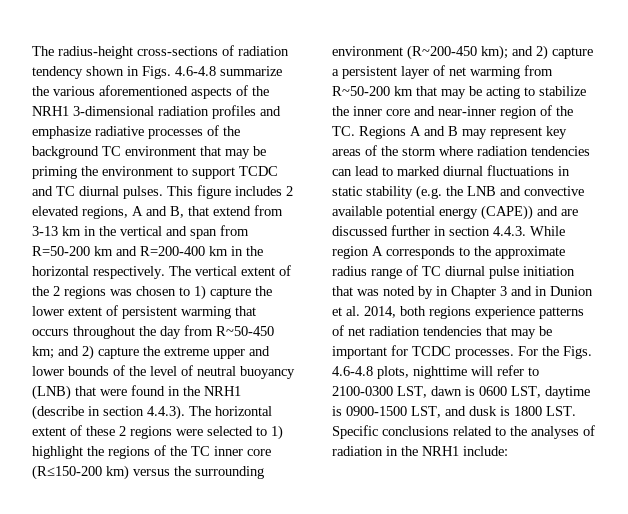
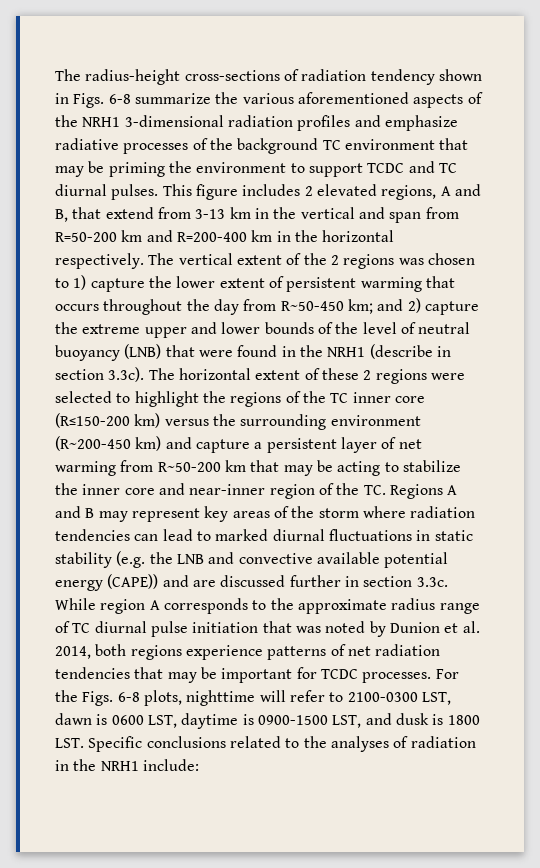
- The radius-height cross-sections of radiation tendency shown in Figs. 4.6-4.8 summarize the various aforementioned aspects of the NRH1 3-dimensional radiation profiles and emphasize radiative processes of the background TC environment that may be priming the environment to support TCDC and TC diurnal pulses.
+ The radius-height cross-sections of radiation tendency shown in Figs. 6-8 summarize the various aforementioned aspects of the NRH1 3-dimensional radiation profiles and emphasize radiative processes of the background TC environment that may be priming the environment to support TCDC and TC diurnal pulses.
- and 2) capture the extreme upper and lower bounds of the level of neutral buoyancy (LNB) that were found in the NRH1 (describe in section 4.4.3). The horizontal extent of these 2 regions were selected to 1) highlight the regions of the TC inner core (R≤150-200 km) versus the surrounding environment (R~200-450 km); and 2) capture a persistent layer of net warming from R~50-200 km that may be acting to stabilize the inner core and near-inner region of the TC. Regions A and B may represent key areas of the storm where radiation tendencies can lead to marked diurnal fluctuations in static stability (e.g. the LNB and convective available potential energy (CAPE)) and are discussed further in section 4.4.3. While region A corresponds to the approximate radius range of TC diurnal pulse initiation that was noted by in Chapter 3 and in Dunion et al. 2014, both regions experience patterns of net radiation tendencies that may be important for TCDC processes.
+ and 2) capture the extreme upper and lower bounds of the level of neutral buoyancy (LNB) that were found in the NRH1 (describe in section 3.3c). The horizontal extent of these 2 regions were selected to highlight the regions of the TC inner core (R≤150-200 km) versus the surrounding environment (R~200-450 km) and capture a persistent layer of net warming from R~50-200 km that may be acting to stabilize the inner core and near-inner region of the TC. Regions A and B may represent key areas of the storm where radiation tendencies can lead to marked diurnal fluctuations in static stability (e.g. the LNB and convective available potential energy (CAPE)) and are discussed further in section 3.3c. While region A corresponds to the approximate radius range of TC diurnal pulse initiation that was noted by Dunion et al. 2014, both regions experience patterns of net radiation tendencies that may be important for TCDC processes.
- For the Figs. 4.6-4.8 plots, nighttime will refer to 2100-0300 LST, dawn is 0600 LST, daytime is 0900-1500 LST, and dusk is 1800 LST. Specific conclusions related to the analyses of radiation in the NRH1 include:
+ For the Figs. 6-8 plots, nighttime will refer to 2100-0300 LST, dawn is 0600 LST, daytime is 0900-1500 LST, and dusk is 1800 LST. Specific conclusions related to the analyses of radiation in the NRH1 include:

